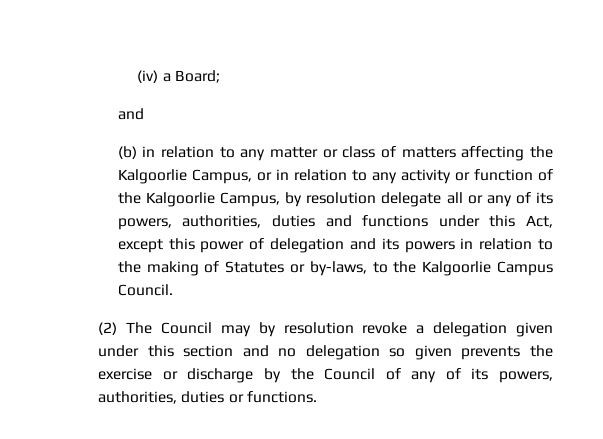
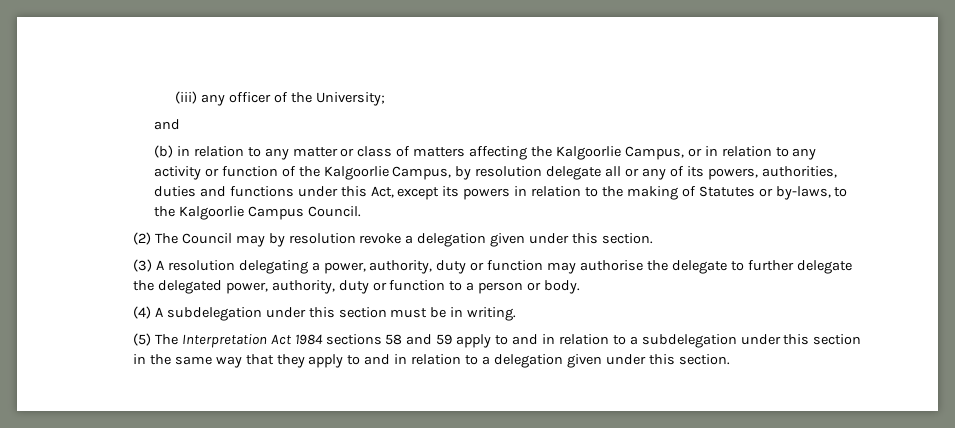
- (iv) a Board;
+ (iii) any officer of the University;
- (b) in relation to any matter or class of matters affecting the Kalgoorlie Campus, or in relation to any activity or function of the Kalgoorlie Campus, by resolution delegate all or any of its powers, authorities, duties and functions under this Act, except this power of delegation and its powers in relation to the making of Statutes or by-laws, to the Kalgoorlie Campus Council.
+ (b) in relation to any matter or class of matters affecting the Kalgoorlie Campus, or in relation to any activity or function of the Kalgoorlie Campus, by resolution delegate all or any of its powers, authorities, duties and functions under this Act, except its powers in relation to the making of Statutes or by-laws, to the Kalgoorlie Campus Council.
- (2) The Council may by resolution revoke a delegation given under this section and no delegation so given prevents the exercise or discharge by the Council of any of its powers, authorities, duties or functions.
+ (2) The Council may by resolution revoke a delegation given under this section.
+ (3) A resolution delegating a power, authority, duty or function may authorise the delegate to further delegate the delegated power, authority, duty or function to a person or body.
+ (4) A subdelegation under this section must be in writing.
+ (5) The Interpretation Act 1984 sections 58 and 59 apply to and in relation to a subdelegation under this section in the same way that they apply to and in relation to a delegation given under this section.

